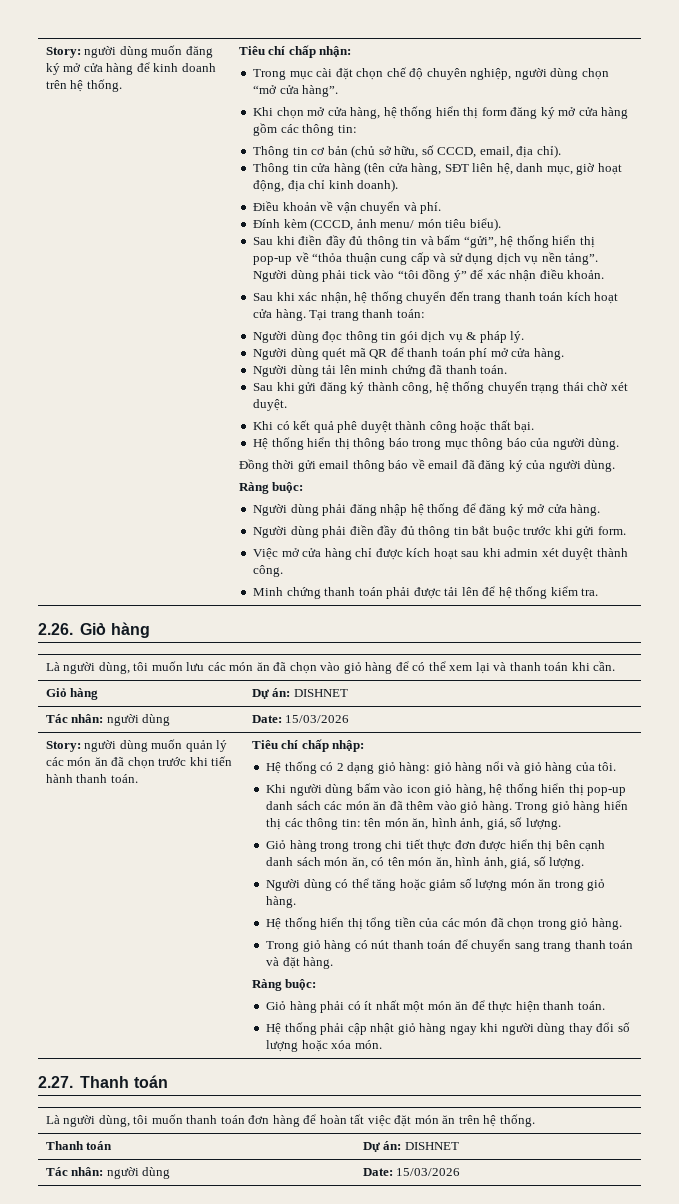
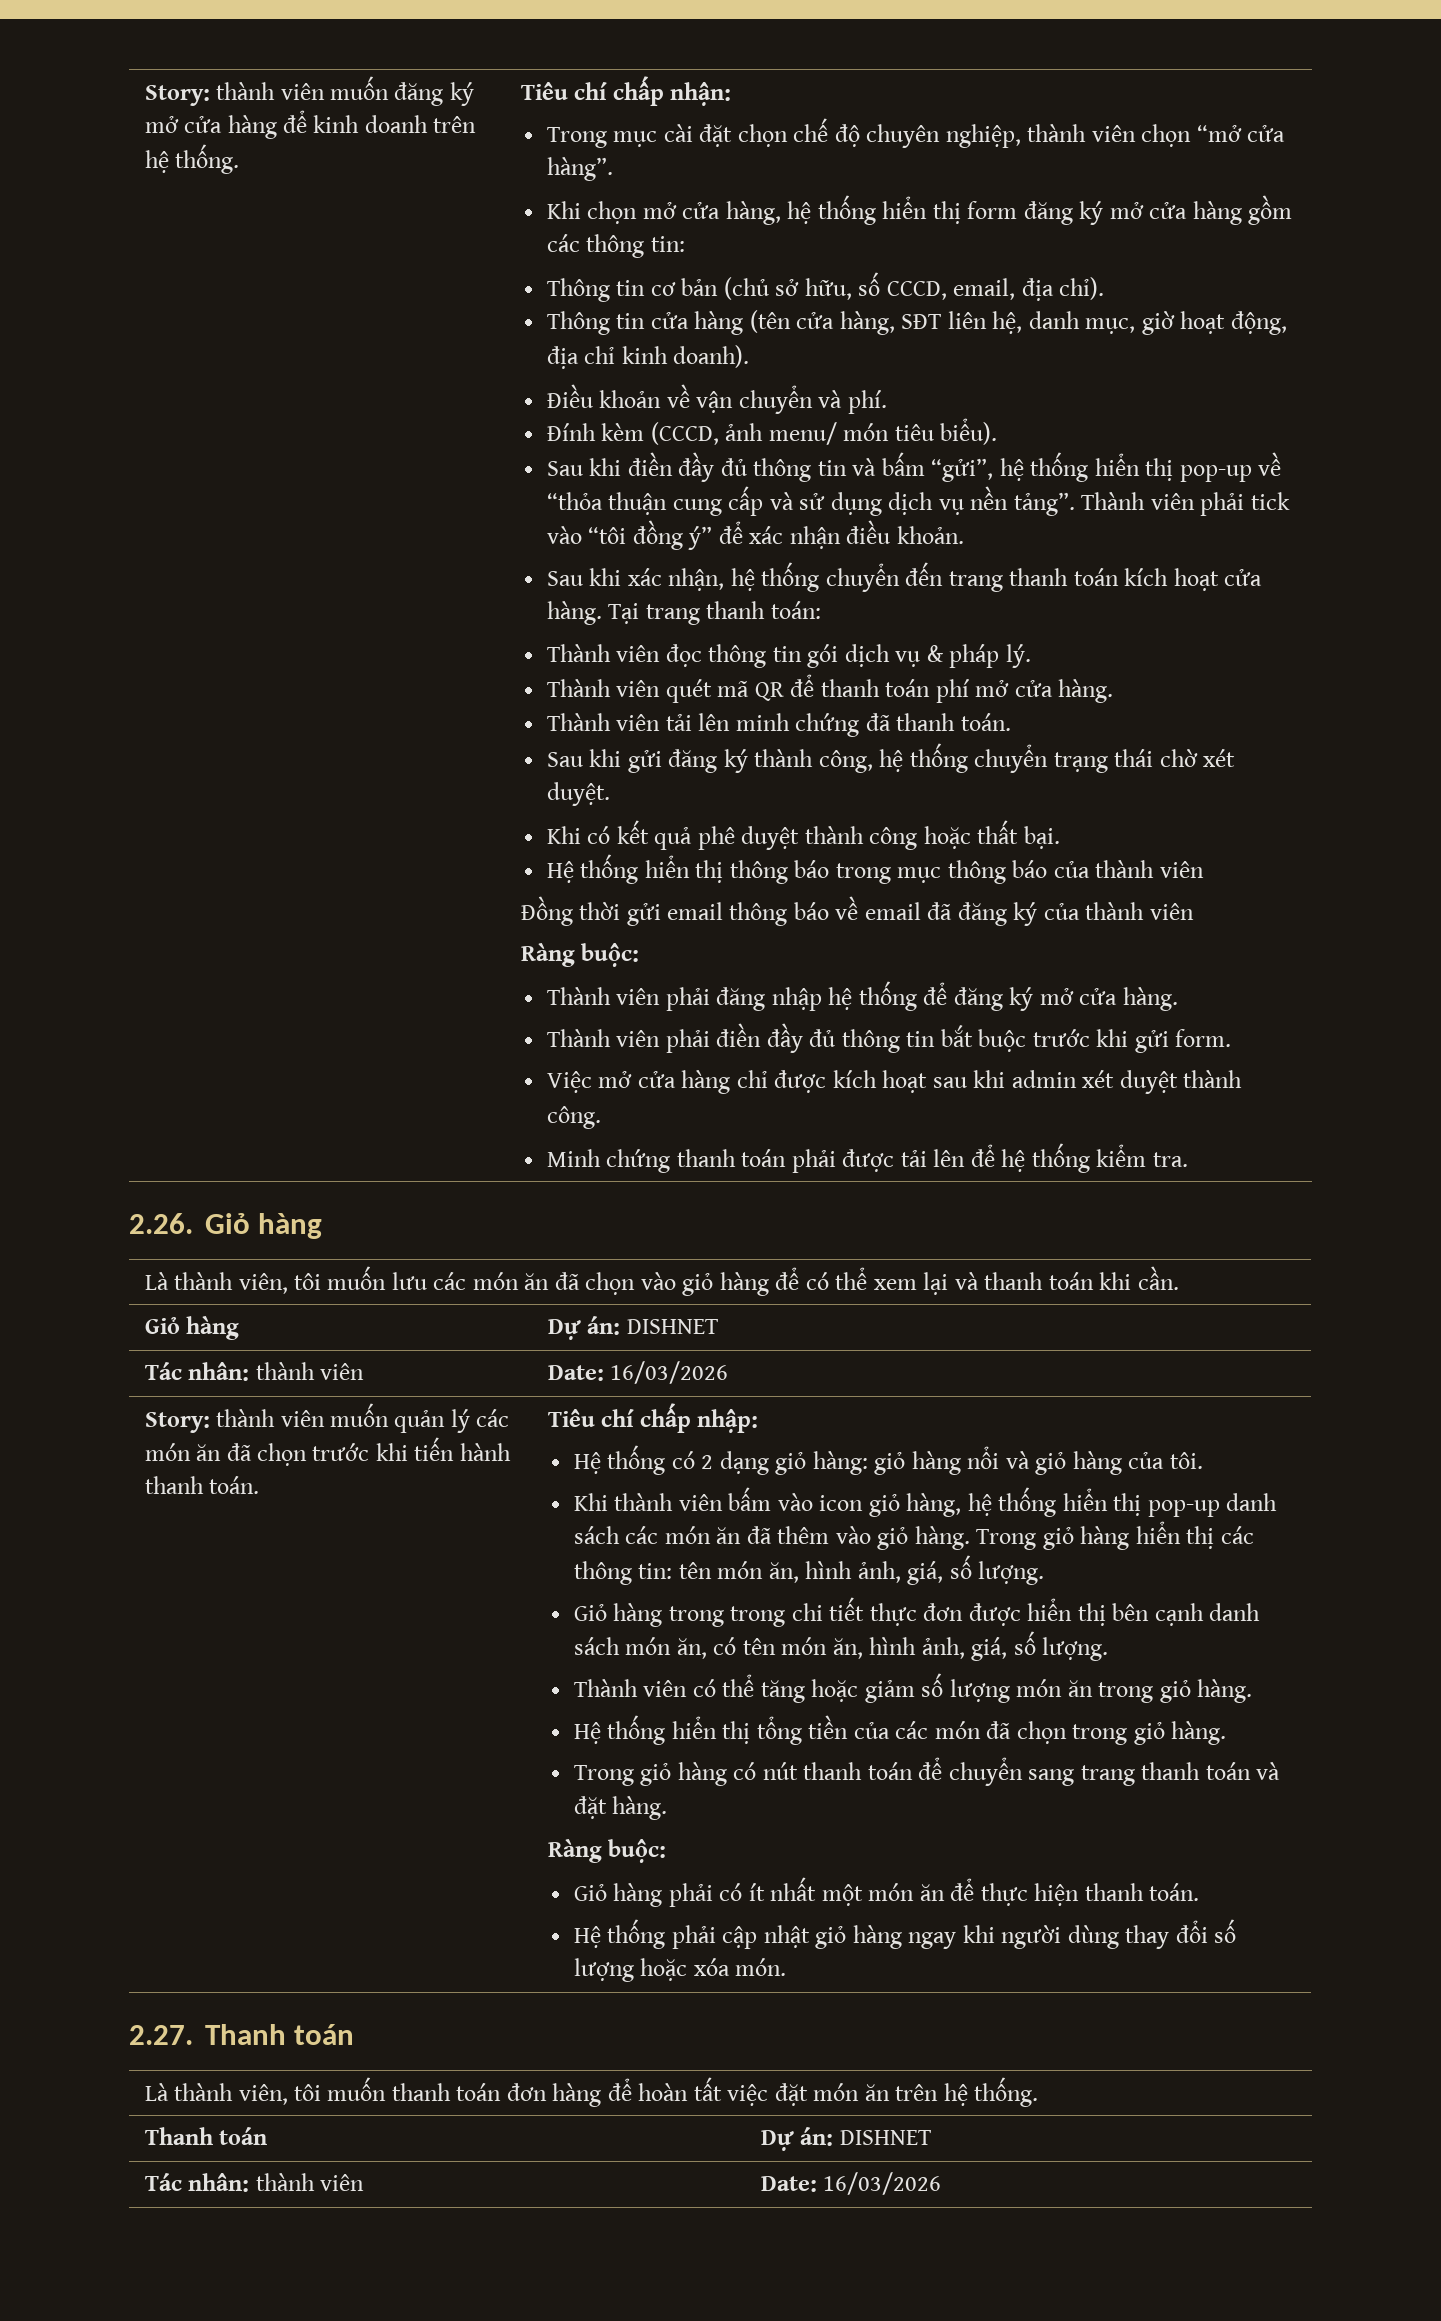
- Story: người dùng muốn đăng ký mở cửa hàng để kinh doanh trên hệ thống.
+ Story: thành viên muốn đăng ký mở cửa hàng để kinh doanh trên hệ thống.
- Trong mục cài đặt chọn chế độ chuyên nghiệp, người dùng chọn “mở cửa hàng”.
+ Trong mục cài đặt chọn chế độ chuyên nghiệp, thành viên chọn “mở cửa hàng”.
- Người dùng phải tick vào “tôi đồng ý” để xác nhận điều khoản.
+ Thành viên phải tick vào “tôi đồng ý” để xác nhận điều khoản.
- Người dùng đọc thông tin gói dịch vụ & pháp lý.
+ Thành viên đọc thông tin gói dịch vụ & pháp lý.
- Người dùng quét mã QR để thanh toán phí mở cửa hàng.
+ Thành viên quét mã QR để thanh toán phí mở cửa hàng.
- Người dùng tải lên minh chứng đã thanh toán.
+ Thành viên tải lên minh chứng đã thanh toán.
- Hệ thống hiển thị thông báo trong mục thông báo của người dùng.
+ Hệ thống hiển thị thông báo trong mục thông báo của thành viên
- Đồng thời gửi email thông báo về email đã đăng ký của người dùng.
+ Đồng thời gửi email thông báo về email đã đăng ký của thành viên
  Ràng buộc:
- Người dùng phải đăng nhập hệ thống để đăng ký mở cửa hàng.
+ Thành viên phải đăng nhập hệ thống để đăng ký mở cửa hàng.
- Người dùng phải điền đầy đủ thông tin bắt buộc trước khi gửi form.
+ Thành viên phải điền đầy đủ thông tin bắt buộc trước khi gửi form.
- Là người dùng, tôi muốn lưu các món ăn đã chọn vào giỏ hàng để có thể xem lại và thanh toán khi cần.
+ Là thành viên, tôi muốn lưu các món ăn đã chọn vào giỏ hàng để có thể xem lại và thanh toán khi cần.
  Giỏ hàng | Dự án: DISHNET
- Tác nhân: người dùng | Date: 15/03/2026
- Story: người dùng muốn quản lý các món ăn đã chọn trước khi tiến hành thanh toán.
+ Tác nhân: thành viên | Date: 16/03/2026
+ Story: thành viên muốn quản lý các món ăn đã chọn trước khi tiến hành thanh toán.
- Khi người dùng bấm vào icon giỏ hàng, hệ thống hiển thị pop-up danh sách các món ăn đã thêm vào giỏ hàng.
+ Khi thành viên bấm vào icon giỏ hàng, hệ thống hiển thị pop-up danh sách các món ăn đã thêm vào giỏ hàng.
- Người dùng có thể tăng hoặc giảm số lượng món ăn trong giỏ hàng.
+ Thành viên có thể tăng hoặc giảm số lượng món ăn trong giỏ hàng.
- Là người dùng, tôi muốn thanh toán đơn hàng để hoàn tất việc đặt món ăn trên hệ thống.
+ Là thành viên, tôi muốn thanh toán đơn hàng để hoàn tất việc đặt món ăn trên hệ thống.
  Thanh toán | Dự án: DISHNET
- Tác nhân: người dùng | Date: 15/03/2026
+ Tác nhân: thành viên | Date: 16/03/2026

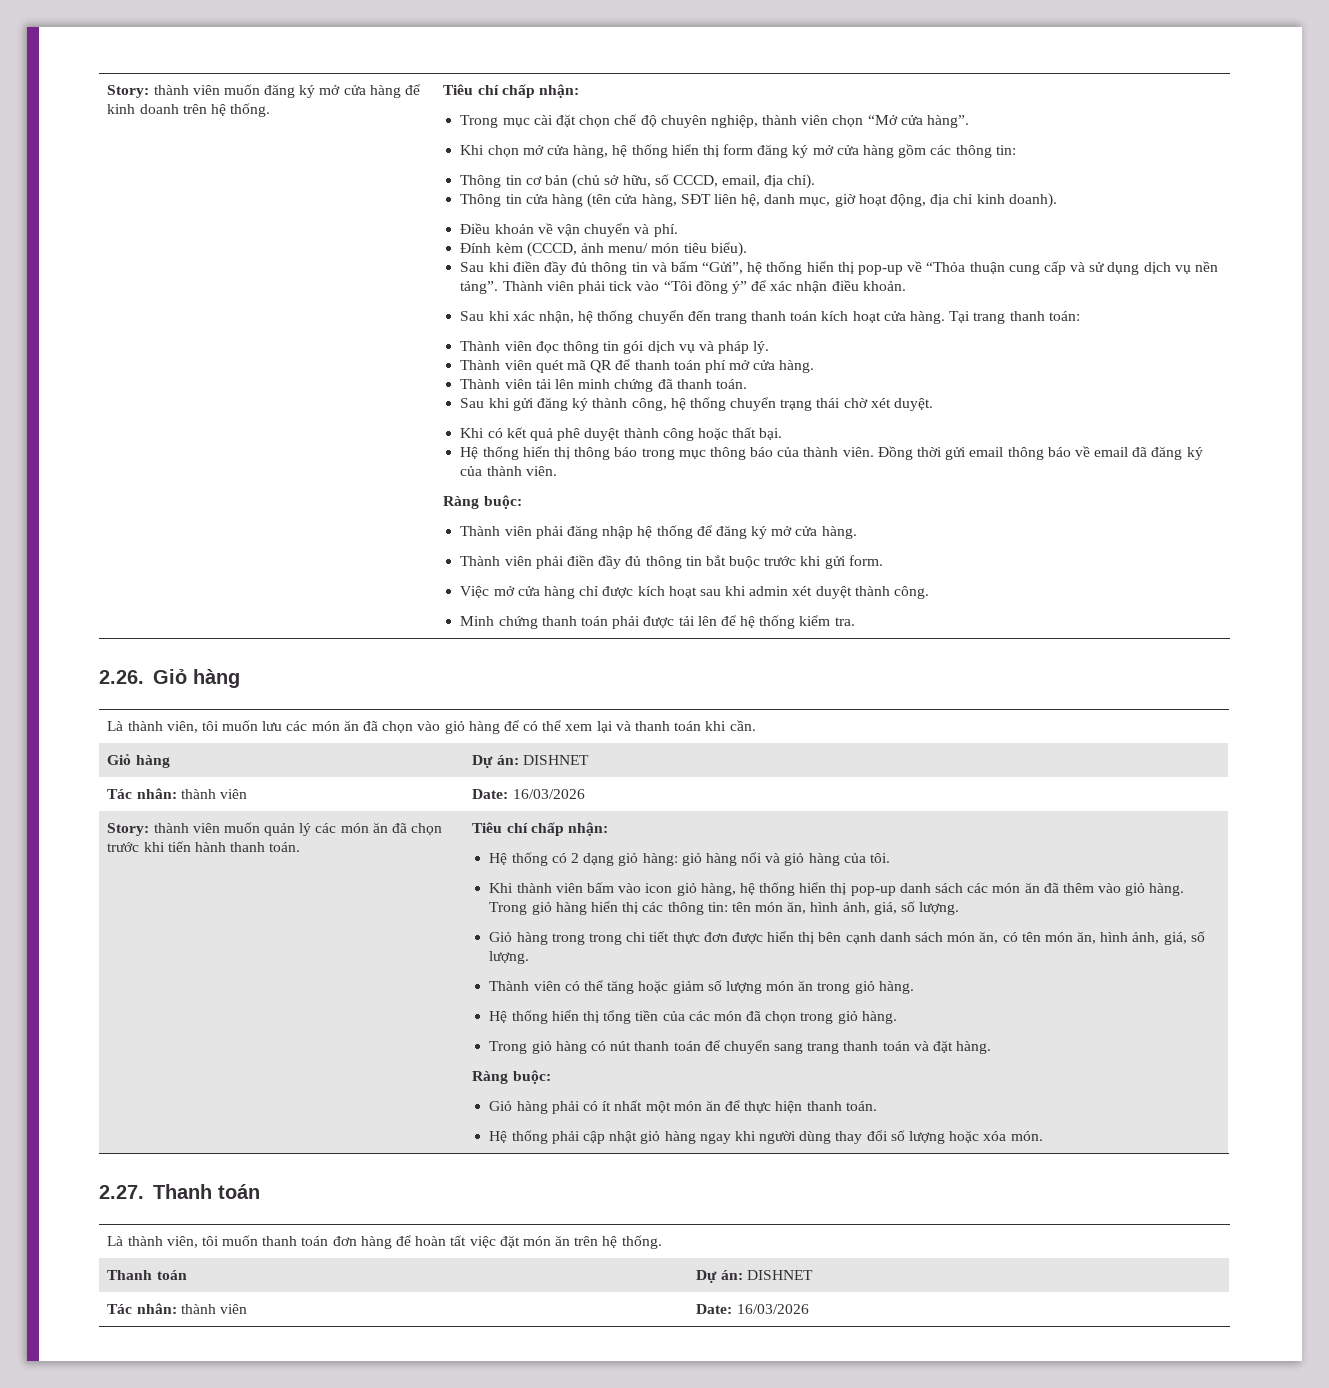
- Trong mục cài đặt chọn chế độ chuyên nghiệp, thành viên chọn “mở cửa hàng”.
+ Trong mục cài đặt chọn chế độ chuyên nghiệp, thành viên chọn “Mở cửa hàng”.
- Sau khi điền đầy đủ thông tin và bấm “gửi”, hệ thống hiển thị pop-up về “thỏa thuận cung cấp và sử dụng dịch vụ nền tảng”.
+ Sau khi điền đầy đủ thông tin và bấm “Gửi”, hệ thống hiển thị pop-up về “Thỏa thuận cung cấp và sử dụng dịch vụ nền tảng”.
- Thành viên phải tick vào “tôi đồng ý” để xác nhận điều khoản.
+ Thành viên phải tick vào “Tôi đồng ý” để xác nhận điều khoản.
- Thành viên đọc thông tin gói dịch vụ & pháp lý.
+ Thành viên đọc thông tin gói dịch vụ và pháp lý.
- Hệ thống hiển thị thông báo trong mục thông báo của thành viên
- Đồng thời gửi email thông báo về email đã đăng ký của thành viên
+ Hệ thống hiển thị thông báo trong mục thông báo của thành viên. Đồng thời gửi email thông báo về email đã đăng ký của thành viên.
- Story: thành viên muốn quản lý các món ăn đã chọn trước khi tiến hành thanh toán. | Tiêu chí chấp nhập:
+ Story: thành viên muốn quản lý các món ăn đã chọn trước khi tiến hành thanh toán. | Tiêu chí chấp nhận:

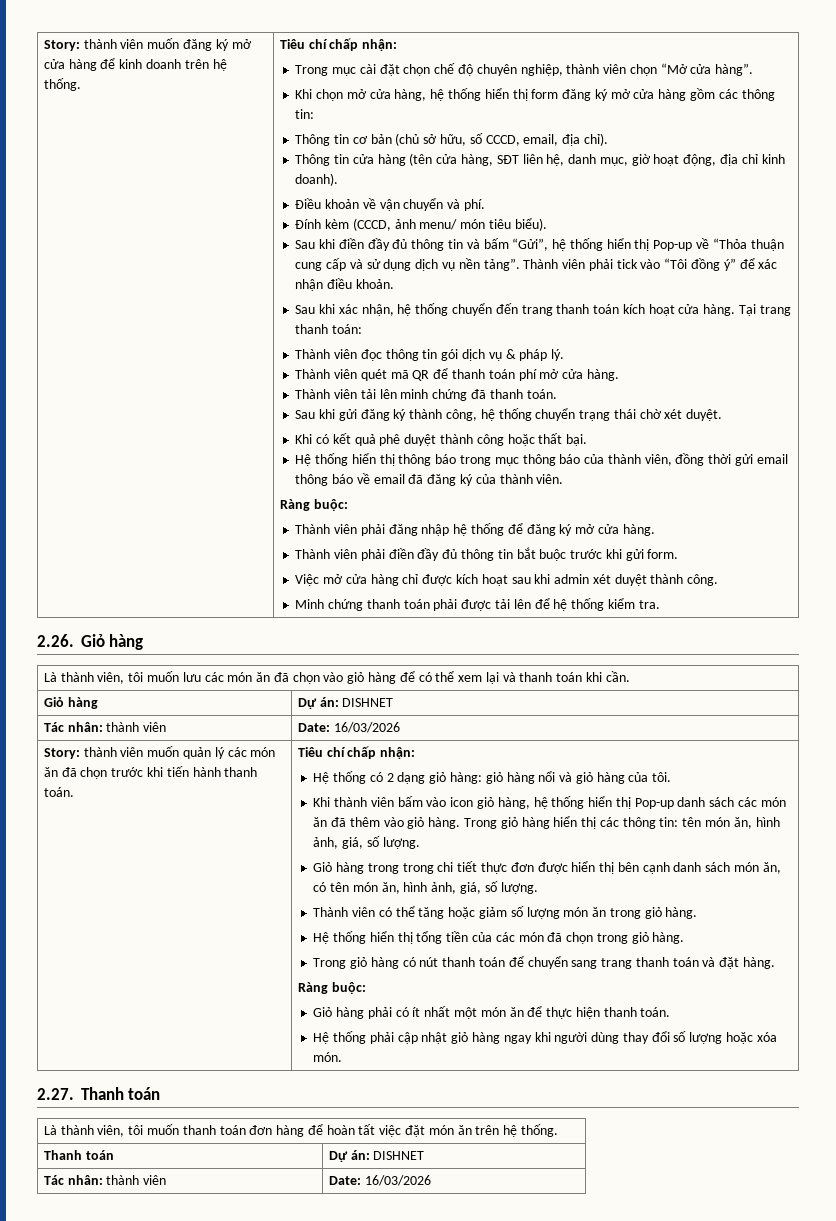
- Sau khi điền đầy đủ thông tin và bấm “Gửi”, hệ thống hiển thị pop-up về “Thỏa thuận cung cấp và sử dụng dịch vụ nền tảng”.
+ Sau khi điền đầy đủ thông tin và bấm “Gửi”, hệ thống hiển thị Pop-up về “Thỏa thuận cung cấp và sử dụng dịch vụ nền tảng”.
- Thành viên đọc thông tin gói dịch vụ và pháp lý.
+ Thành viên đọc thông tin gói dịch vụ & pháp lý.
- Hệ thống hiển thị thông báo trong mục thông báo của thành viên. Đồng thời gửi email thông báo về email đã đăng ký của thành viên.
+ Hệ thống hiển thị thông báo trong mục thông báo của thành viên, đồng thời gửi email thông báo về email đã đăng ký của thành viên.
- Khi thành viên bấm vào icon giỏ hàng, hệ thống hiển thị pop-up danh sách các món ăn đã thêm vào giỏ hàng.
+ Khi thành viên bấm vào icon giỏ hàng, hệ thống hiển thị Pop-up danh sách các món ăn đã thêm vào giỏ hàng.

